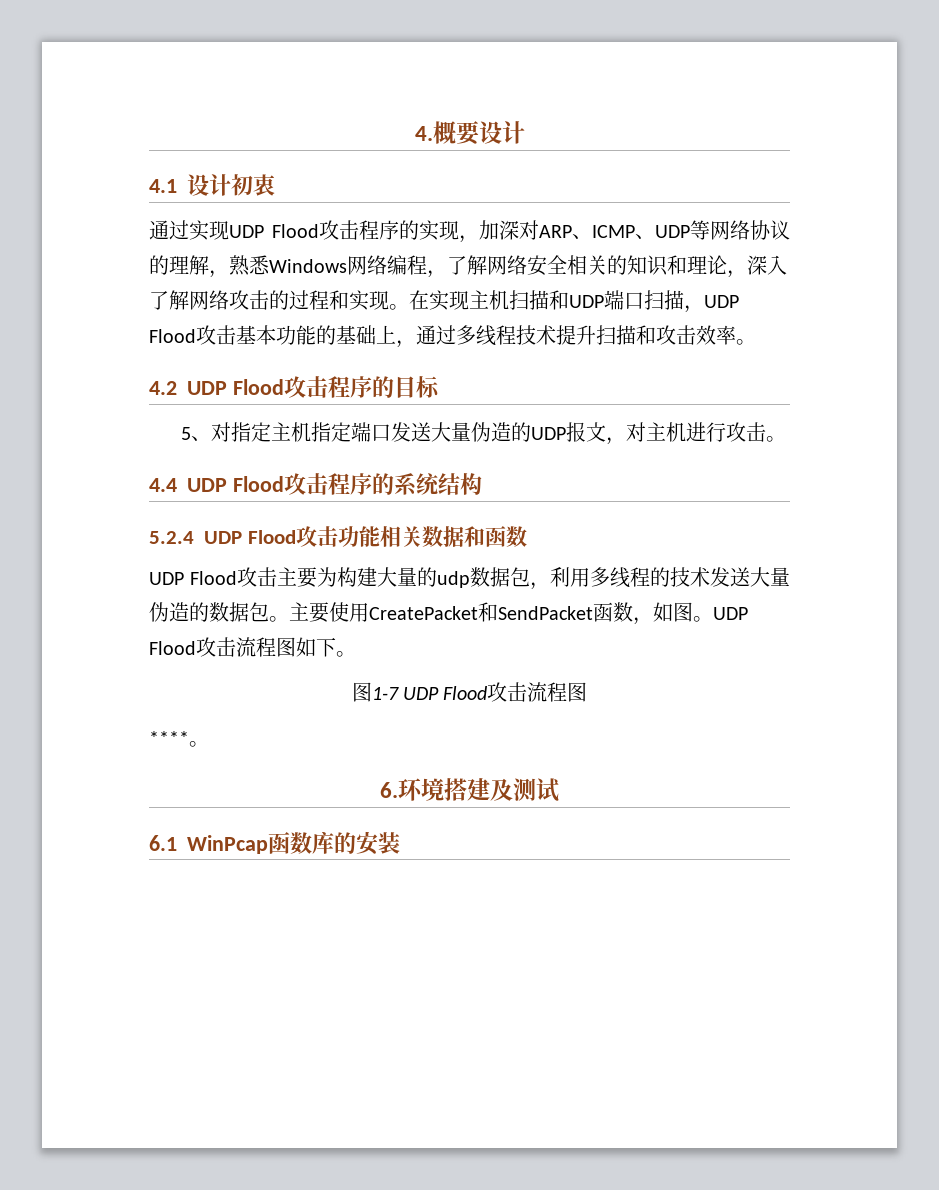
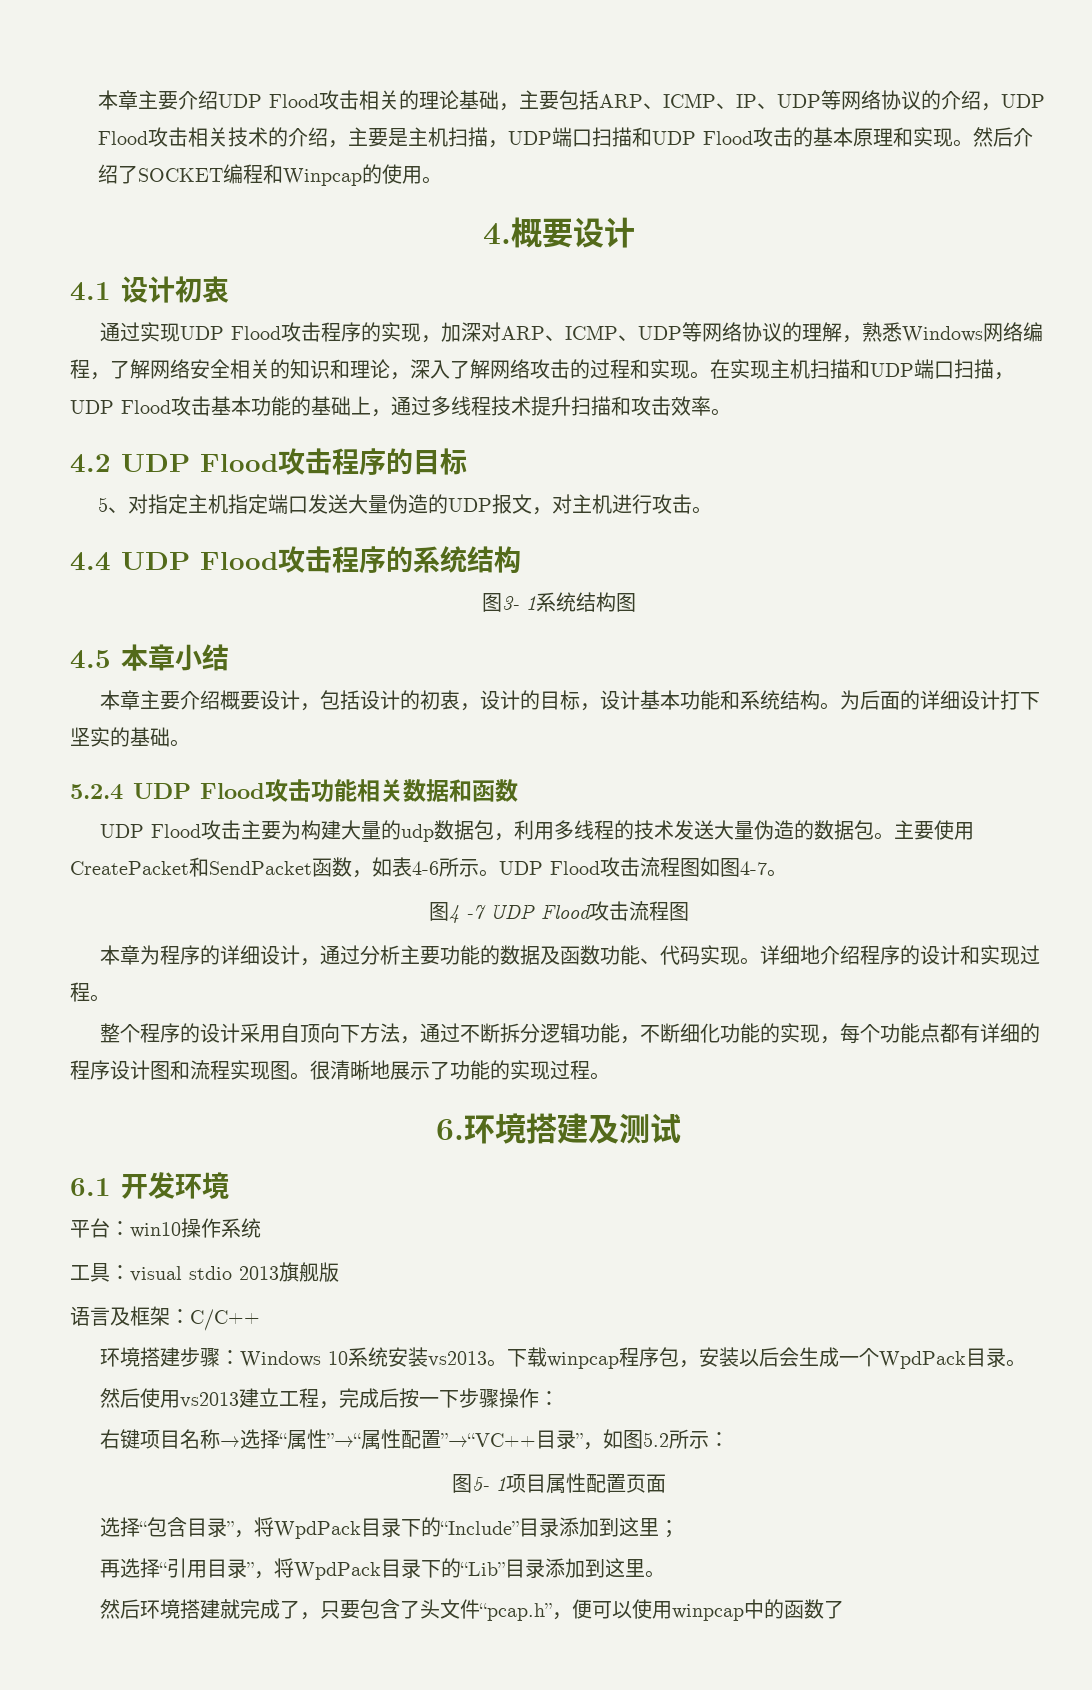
+ 本章主要介绍UDP Flood攻击相关的理论基础，主要包括ARP、ICMP、IP、UDP等网络协议的介绍，UDP Flood攻击相关技术的介绍，主要是主机扫描，UDP端口扫描和UDP Flood攻击的基本原理和实现。然后介绍了SOCKET编程和Winpcap的使用。
+ 图3- 1系统结构图
+ 4.5本章小结
+ 本章主要介绍概要设计，包括设计的初衷，设计的目标，设计基本功能和系统结构。为后面的详细设计打下坚实的基础。
- 主要使用CreatePacket和SendPacket函数，如图。
+ 主要使用CreatePacket和SendPacket函数，如表4-6所示。
- UDP Flood攻击流程图如下。
+ UDP Flood攻击流程图如图4-7。
- 图1-7 UDP Flood攻击流程图
+ 图4 -7 UDP Flood攻击流程图
- ****。
+ 本章为程序的详细设计，通过分析主要功能的数据及函数功能、代码实现。详细地介绍程序的设计和实现过程。
+ 整个程序的设计采用自顶向下方法，通过不断拆分逻辑功能，不断细化功能的实现，每个功能点都有详细的程序设计图和流程实现图。很清晰地展示了功能的实现过程。
- 6.1 WinPcap函数库的安装
+ 6.1开发环境
+ 平台：win10操作系统
+ 工具：visual stdio 2013旗舰版
+ 语言及框架：C/C++
+ 环境搭建步骤：Windows 10系统安装vs2013。下载winpcap程序包，安装以后会生成一个WpdPack目录。
+ 然后使用vs2013建立工程，完成后按一下步骤操作：
+ 右键项目名称→选择“属性”→“属性配置”→“VC++目录”，如图5.2所示：
+ 图5- 1项目属性配置页面
+ 选择“包含目录”，将WpdPack目录下的“Include”目录添加到这里；
+ 再选择“引用目录”，将WpdPack目录下的“Lib”目录添加到这里。
+ 然后环境搭建就完成了，只要包含了头文件“pcap.h”，便可以使用winpcap中的函数了

